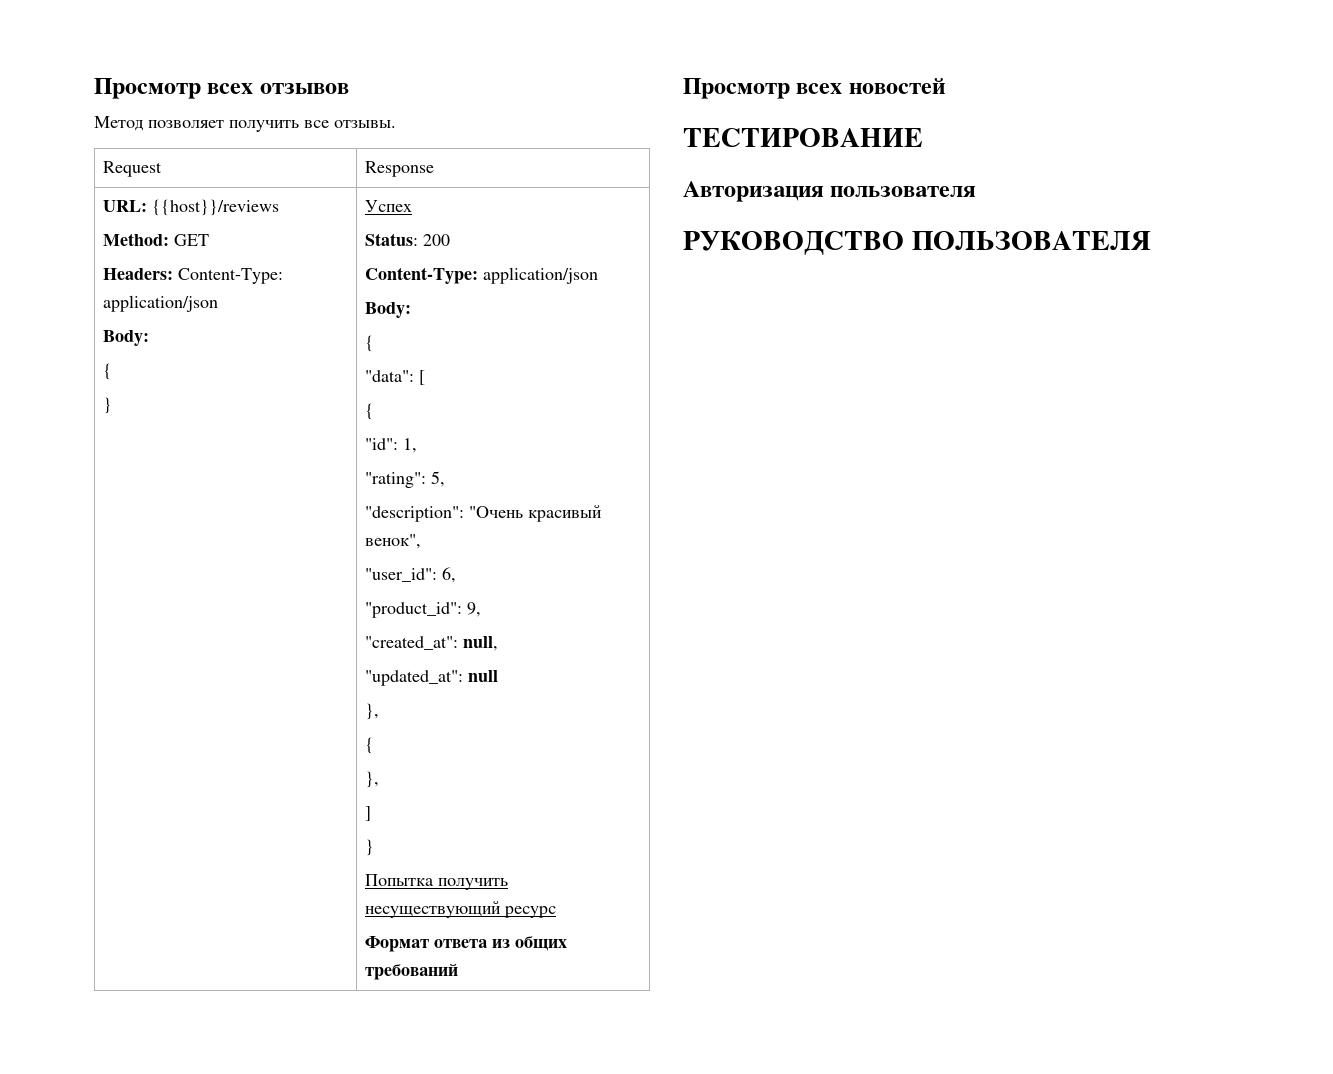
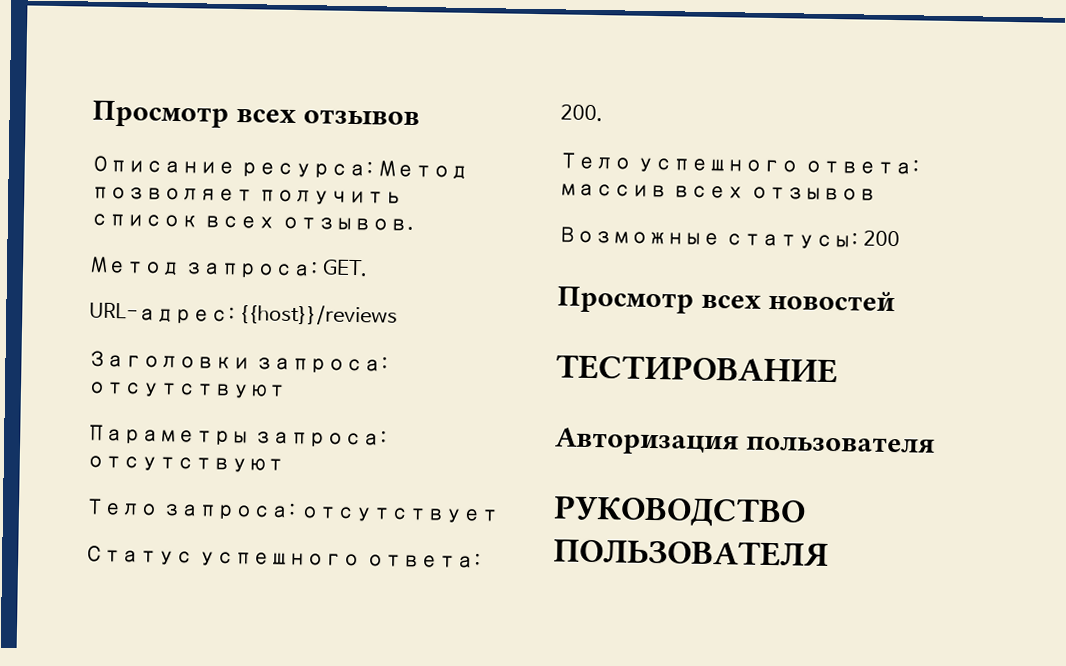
- Метод позволяет получить все отзывы.
- Request | Response
- URL: {{host}}/reviews
- Method: GET
- Headers: Content-Type: application/json
- Body:
- {
- } | Успех
- Status: 200
- Content-Type: application/json
- Body:
- {
- "data": [
- {
- "id": 1,
- "rating": 5,
- "description": "Очень красивый венок",
- "user_id": 6,
- "product_id": 9,
- "created_at": null,
- "updated_at": null
- },
- {
- },
- ]
- }
- Попытка получить несуществующий ресурс
- Формат ответа из общих требований
+ Описание ресурса: Метод позволяет получить список всех отзывов.
+ Метод запроса: GET.
+ URL-адрес: {{host}}/reviews
+ Заголовки запроса: отсутствуют
+ Параметры запроса: отсутствуют
+ Тело запроса: отсутствует
+ Статус успешного ответа: 200.
+ Тело успешного ответа: массив всех отзывов
+ Возможные статусы: 200

